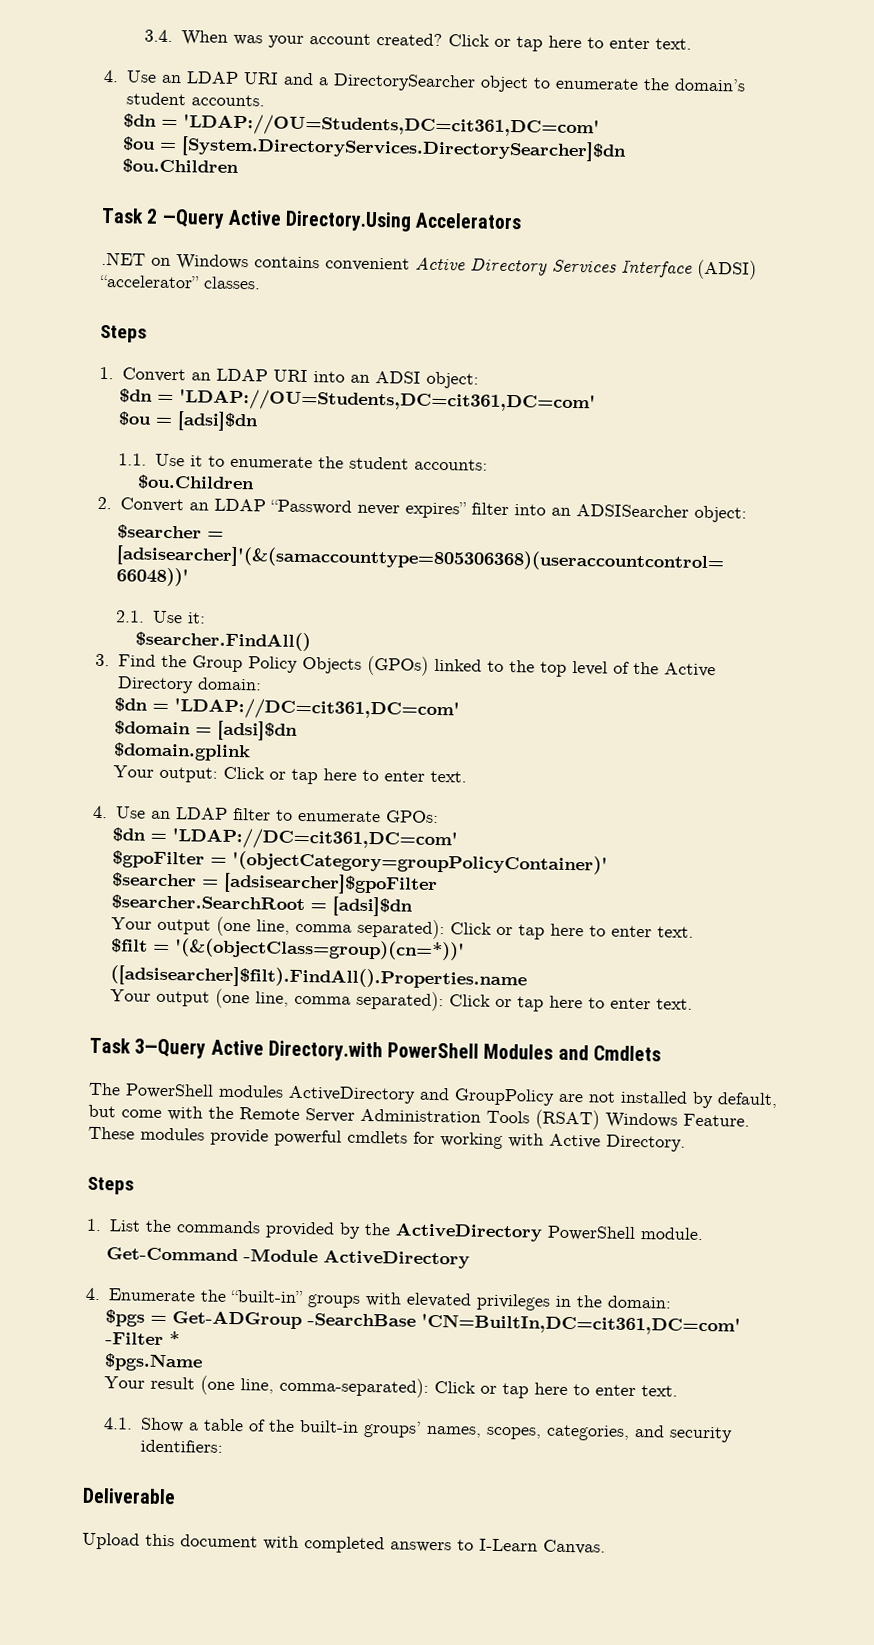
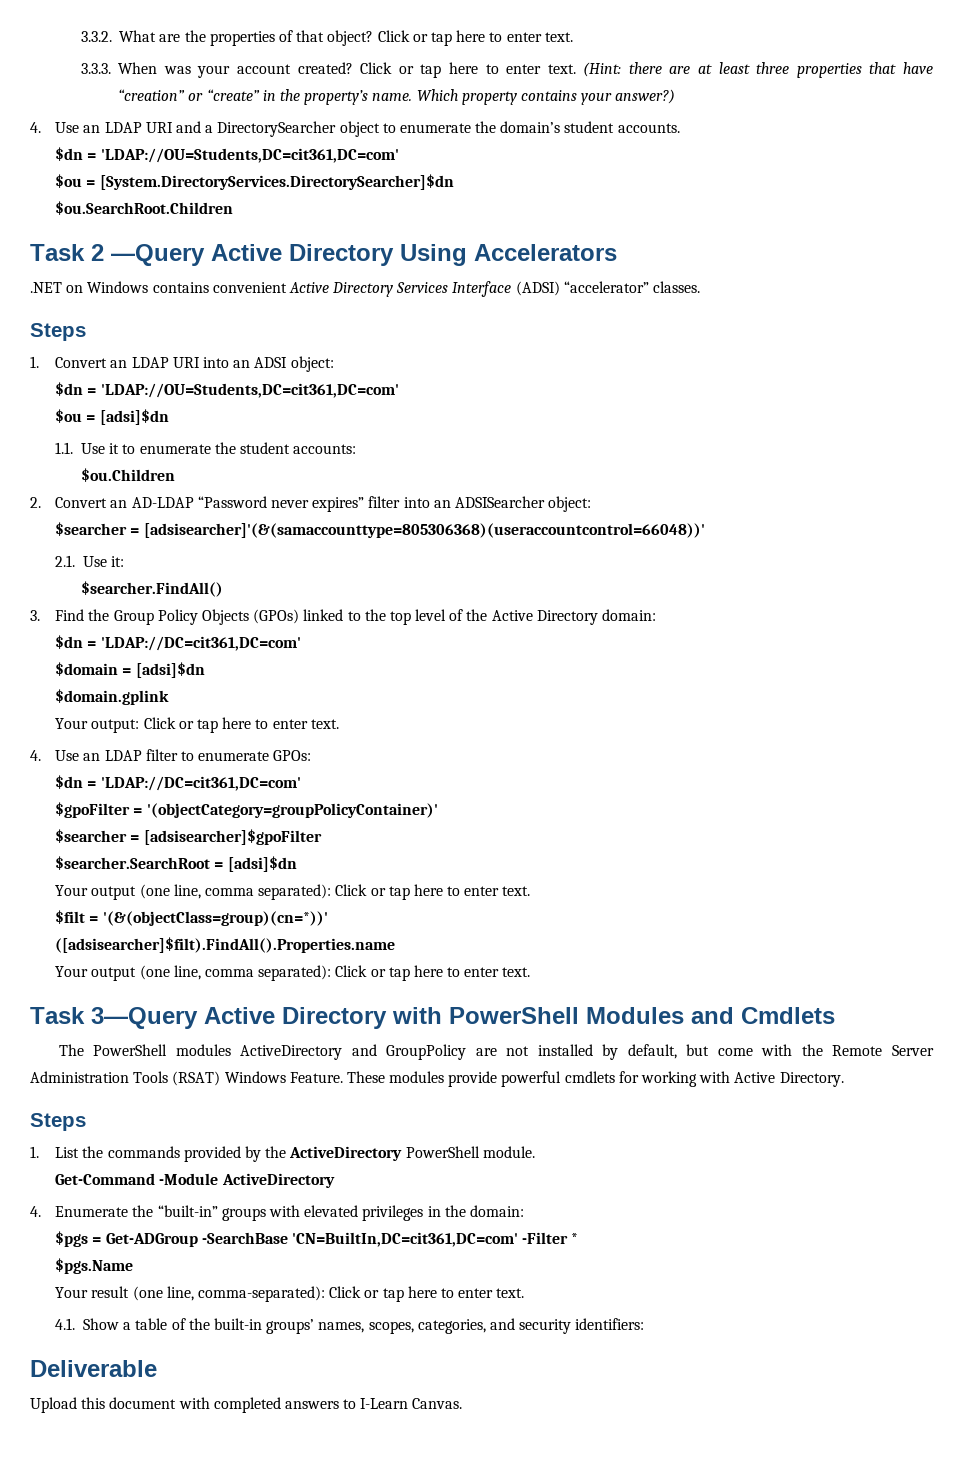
- 3.4. When was your account created?
+ 3.3.2. What are the properties of that object? Click or tap here to enter text.
+ 3.3.3. When was your account created?
+ (Hint: there are at least three properties that have “creation” or “create” in the property’s name. Which property contains your answer?)
  $ou = [System.DirectoryServices.DirectorySearcher]$dn
- $ou.Children
+ $ou.SearchRoot.Children
- Task 2 —Query Active Directory.Using Accelerators
+ Task 2 —Query Active Directory Using Accelerators
- 2. Convert an LDAP “Password never expires” filter into an ADSISearcher object:
+ 2. Convert an AD-LDAP “Password never expires” filter into an ADSISearcher object:
- Task 3—Query Active Directory.with PowerShell Modules and Cmdlets
+ Task 3—Query Active Directory with PowerShell Modules and Cmdlets

